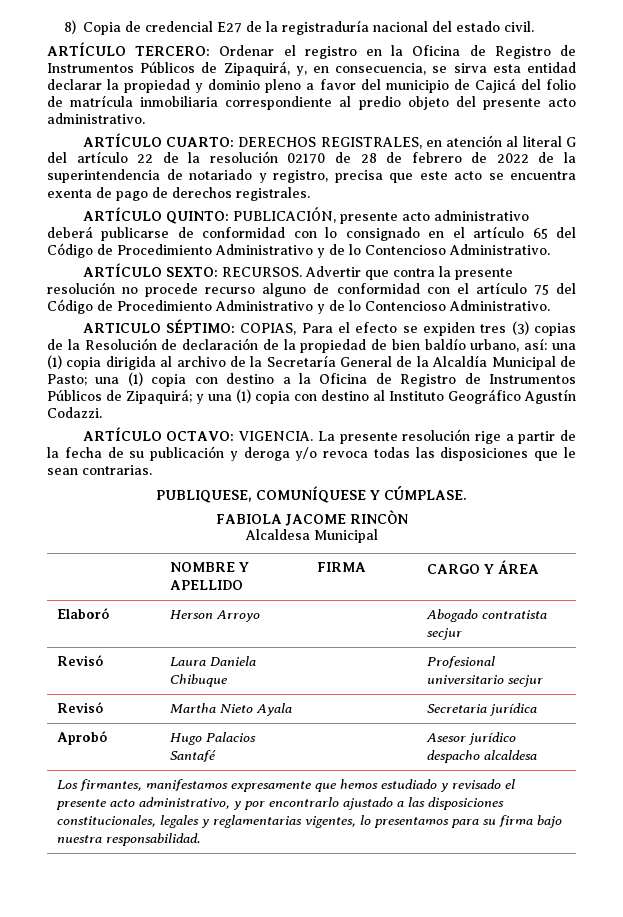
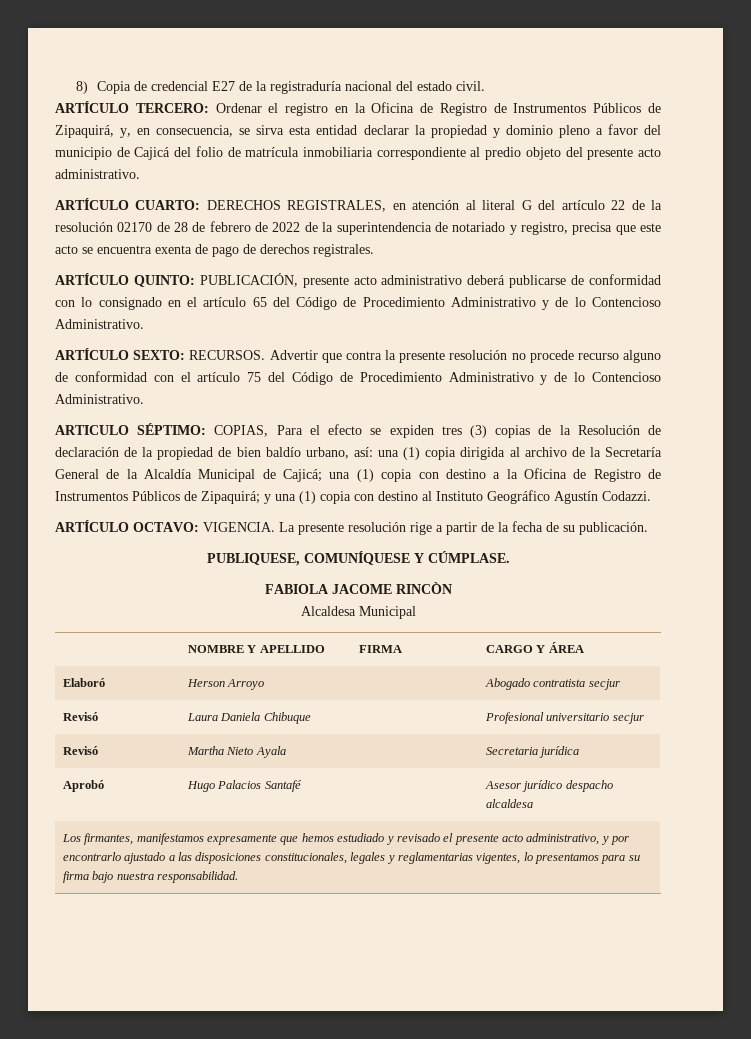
- una (1) copia dirigida al archivo de la Secretaría General de la Alcaldía Municipal de Pasto;
+ una (1) copia dirigida al archivo de la Secretaría General de la Alcaldía Municipal de Cajicá;
- La presente resolución rige a partir de la fecha de su publicación y deroga y/o revoca todas las disposiciones que le sean contrarias.
+ La presente resolución rige a partir de la fecha de su publicación.

